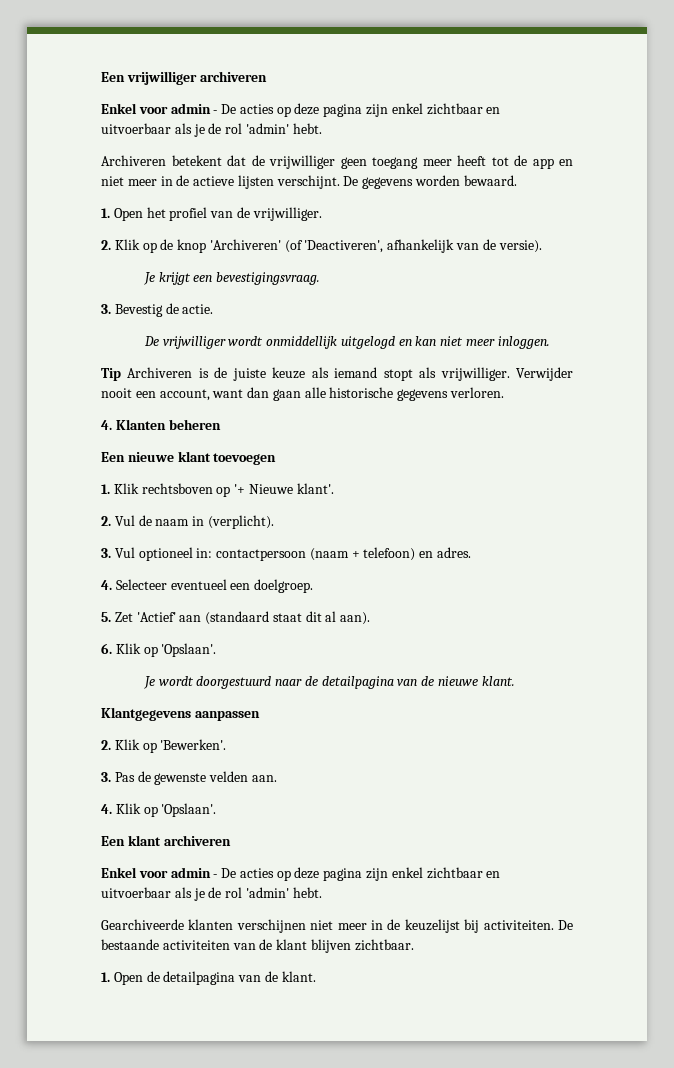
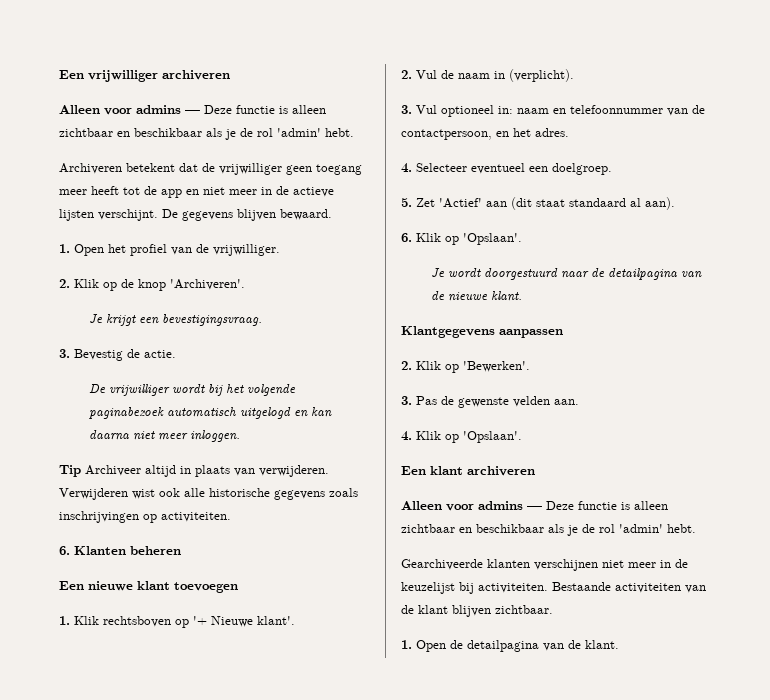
  Een vrijwilliger archiveren
- Enkel voor admin - De acties op deze pagina zijn enkel zichtbaar en uitvoerbaar als je de rol 'admin' hebt.
+ Alleen voor admins — Deze functie is alleen zichtbaar en beschikbaar als je de rol 'admin' hebt.
- De gegevens worden bewaard.
+ De gegevens blijven bewaard.
- 2. Klik op de knop 'Archiveren' (of 'Deactiveren', afhankelijk van de versie).
+ 2. Klik op de knop 'Archiveren'.
- De vrijwilliger wordt onmiddellijk uitgelogd en kan niet meer inloggen.
+ De vrijwilliger wordt bij het volgende paginabezoek automatisch uitgelogd en kan daarna niet meer inloggen.
- Tip Archiveren is de juiste keuze als iemand stopt als vrijwilliger. Verwijder nooit een account, want dan gaan alle historische gegevens verloren.
- 4. Klanten beheren
+ Tip Archiveer altijd in plaats van verwijderen. Verwijderen wist ook alle historische gegevens zoals inschrijvingen op activiteiten.
+ 6. Klanten beheren
- 3. Vul optioneel in: contactpersoon (naam + telefoon) en adres.
+ 3. Vul optioneel in: naam en telefoonnummer van de contactpersoon, en het adres.
- 5. Zet 'Actief' aan (standaard staat dit al aan).
+ 5. Zet 'Actief' aan (dit staat standaard al aan).
  Een klant archiveren
- Enkel voor admin - De acties op deze pagina zijn enkel zichtbaar en uitvoerbaar als je de rol 'admin' hebt.
+ Alleen voor admins — Deze functie is alleen zichtbaar en beschikbaar als je de rol 'admin' hebt.
- De bestaande activiteiten van de klant blijven zichtbaar.
+ Bestaande activiteiten van de klant blijven zichtbaar.

